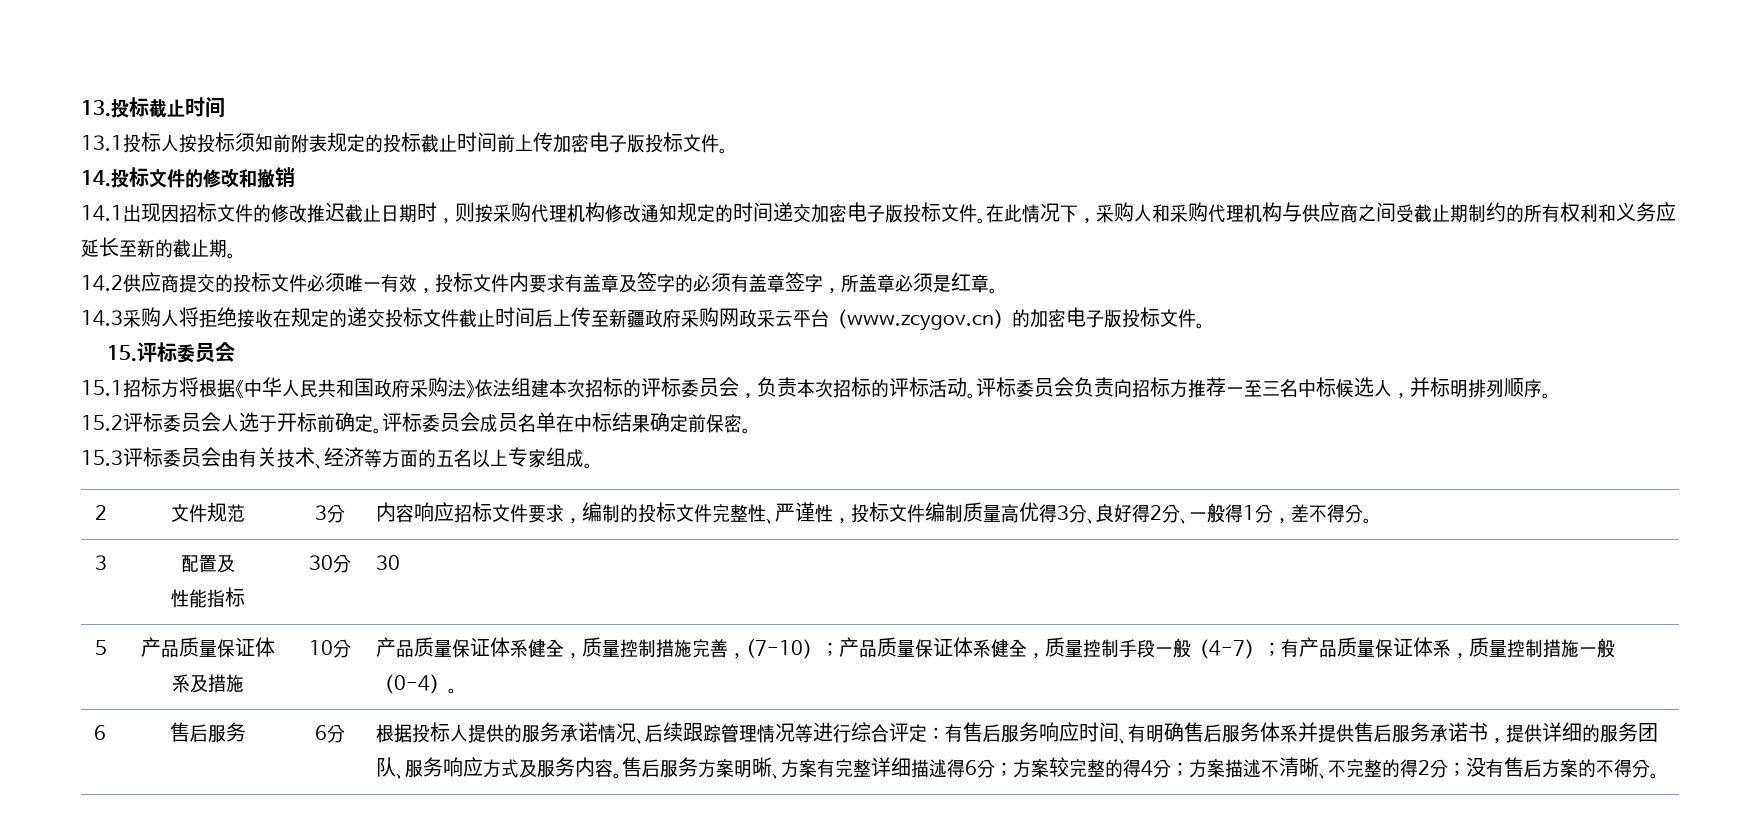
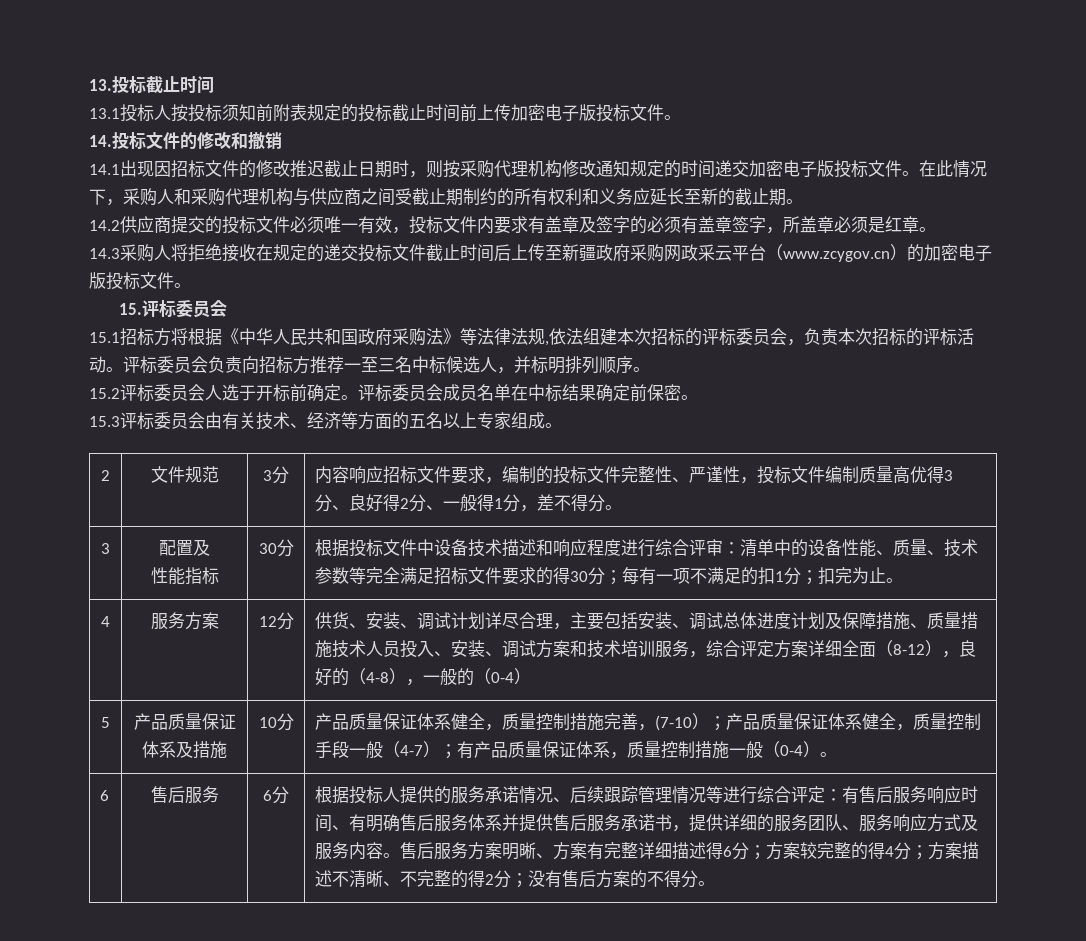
- 15.1招标方将根据《中华人民共和国政府采购法》依法组建本次招标的评标委员会，负责本次招标的评标活动。
+ 15.1招标方将根据《中华人民共和国政府采购法》等法律法规,依法组建本次招标的评标委员会，负责本次招标的评标活动。
- 30分 | 30
+ 30分 | 根据投标文件中设备技术描述和响应程度进行综合评审：清单中的设备性能、质量、技术参数等完全满足招标文件要求的得30分；每有一项不满足的扣1分；扣完为止。
+ 4 | 服务方案 | 12分 | 供货、安装、调试计划详尽合理，主要包括安装、调试总体进度计划及保障措施、质量措施技术人员投入、安装、调试方案和技术培训服务，综合评定方案详细全面（8-12），良好的（4-8），一般的（0-4）

